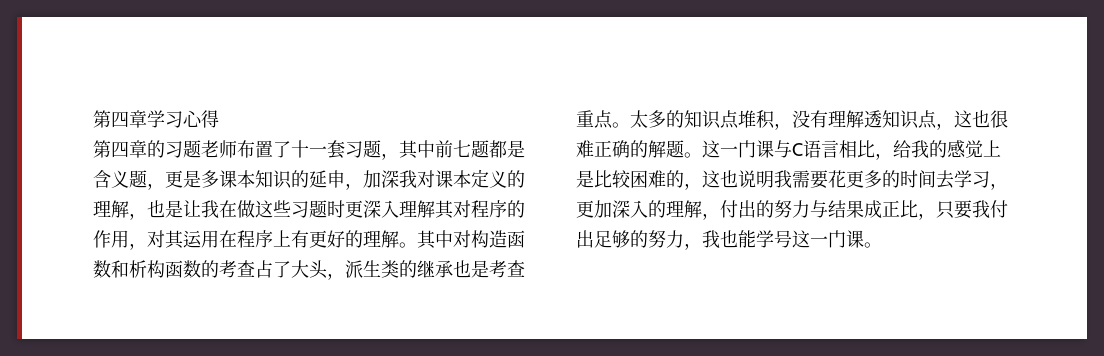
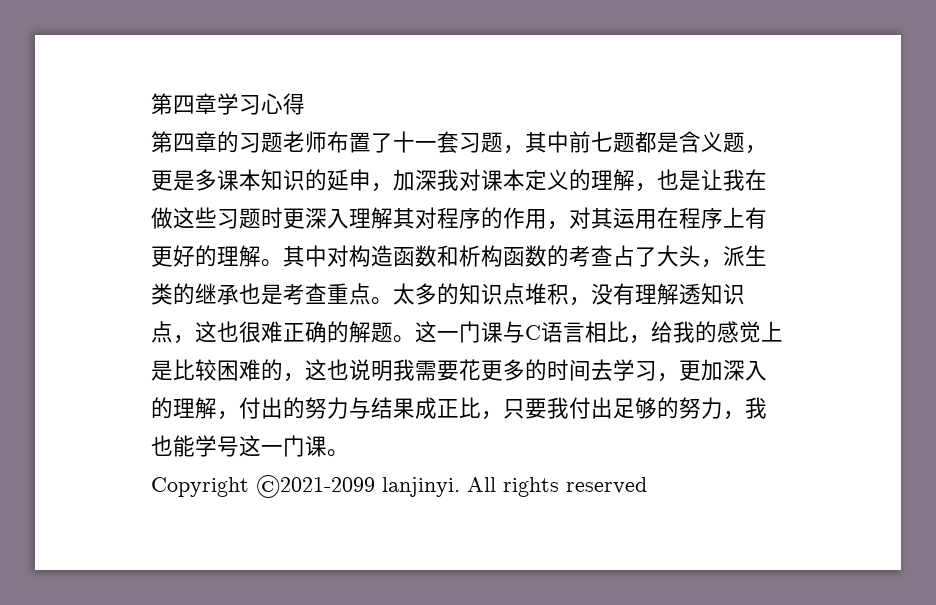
+ Copyright ©2021-2099 lanjinyi. All rights reserved

